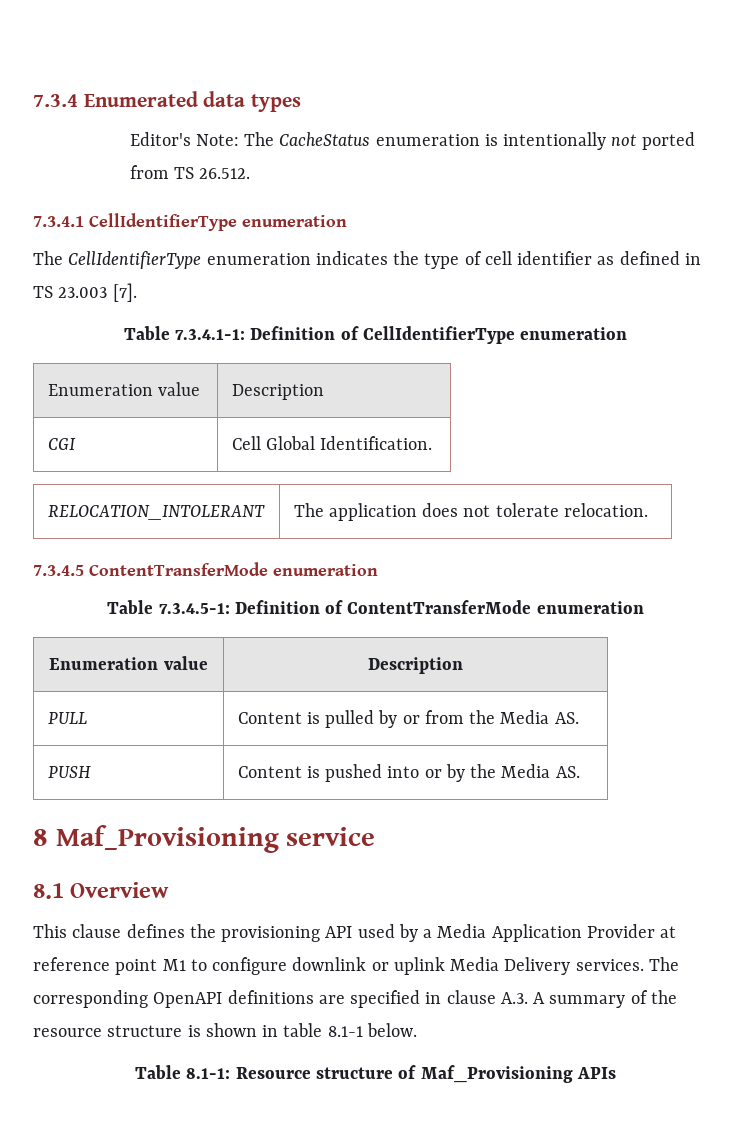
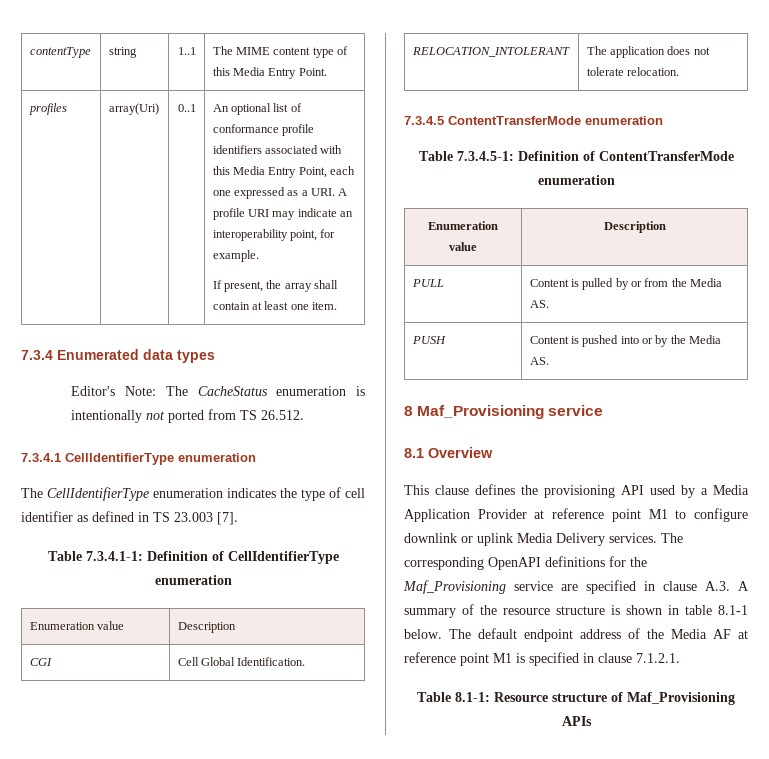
+ contentType | string | 1..1 | The MIME content type of this Media Entry Point.
+ profiles | array(Uri) | 0..1 | An optional list of conformance profile identifiers associated with this Media Entry Point, each one expressed as a URI. A profile URI may indicate an interoperability point, for example.
+ If present, the array shall contain at least one item.
- The corresponding OpenAPI definitions are specified in clause A.3. A summary of the resource structure is shown in table 8.1-1 below.
+ The corresponding OpenAPI definitions for the Maf_Provisioning service are specified in clause A.3. A summary of the resource structure is shown in table 8.1-1 below. The default endpoint address of the Media AF at reference point M1 is specified in clause 7.1.2.1.

